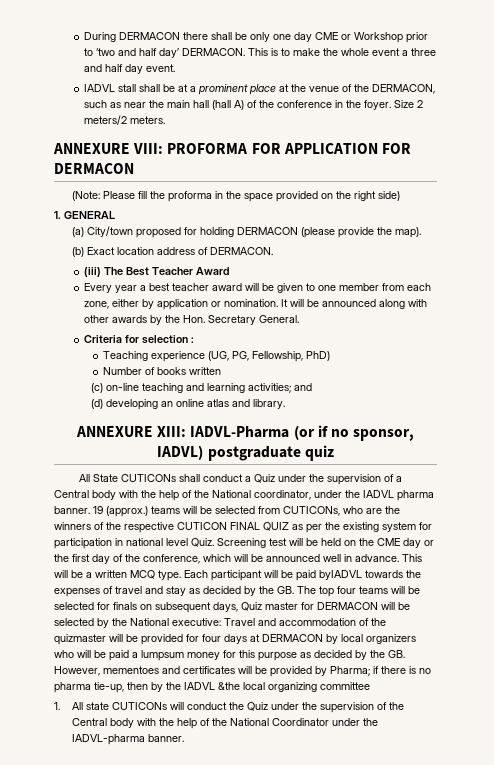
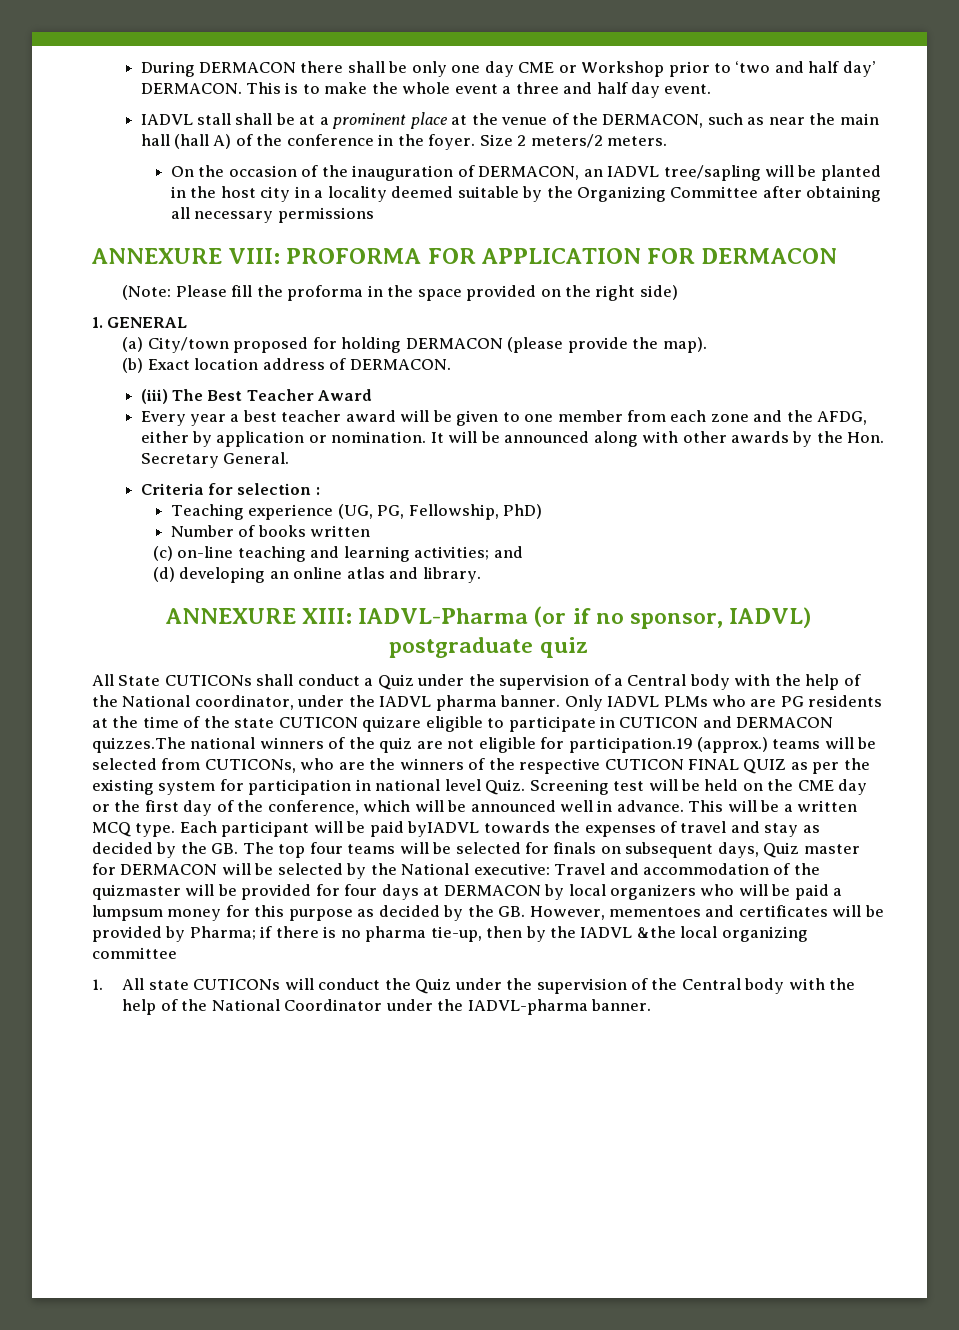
+ On the occasion of the inauguration of DERMACON, an IADVL tree/sapling will be planted in the host city in a locality deemed suitable by the Organizing Committee after obtaining all necessary permissions
- Every year a best teacher award will be given to one member from each zone, either by application or nomination.
+ Every year a best teacher award will be given to one member from each zone and the AFDG, either by application or nomination.
- 19 (approx.) teams will be selected from CUTICONs, who are the winners of the respective CUTICON FINAL QUIZ as per the existing system for participation in national level Quiz.
+ Only IADVL PLMs who are PG residents at the time of the state CUTICON quizare eligible to participate in CUTICON and DERMACON quizzes.The national winners of the quiz are not eligible for participation.19 (approx.) teams will be selected from CUTICONs, who are the winners of the respective CUTICON FINAL QUIZ as per the existing system for participation in national level Quiz.

